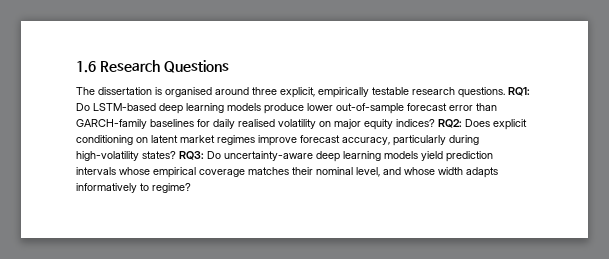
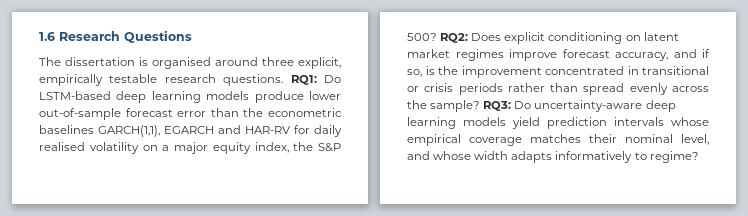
- RQ1: Do LSTM-based deep learning models produce lower out-of-sample forecast error than GARCH-family baselines for daily realised volatility on major equity indices?
+ RQ1: Do LSTM-based deep learning models produce lower out-of-sample forecast error than the econometric baselines GARCH(1,1), EGARCH and HAR-RV for daily realised volatility on a major equity index, the S&P 500?
- RQ2: Does explicit conditioning on latent market regimes improve forecast accuracy, particularly during high-volatility states?
+ RQ2: Does explicit conditioning on latent market regimes improve forecast accuracy, and if so, is the improvement concentrated in transitional or crisis periods rather than spread evenly across the sample?

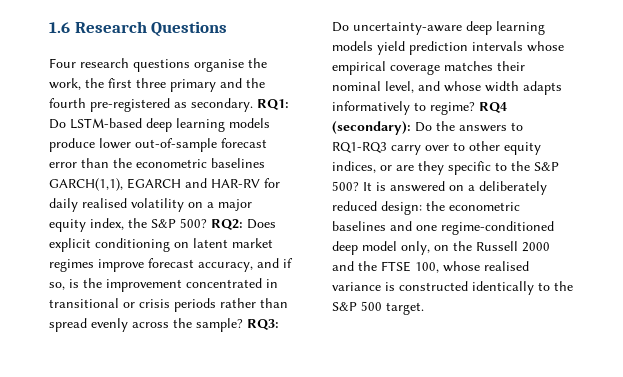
- The dissertation is organised around three explicit, empirically testable research questions.
+ Four research questions organise the work, the first three primary and the fourth pre-registered as secondary.
+ RQ4 (secondary): Do the answers to RQ1-RQ3 carry over to other equity indices, or are they specific to the S&P 500? It is answered on a deliberately reduced design: the econometric baselines and one regime-conditioned deep model only, on the Russell 2000 and the FTSE 100, whose realised variance is constructed identically to the S&P 500 target.

